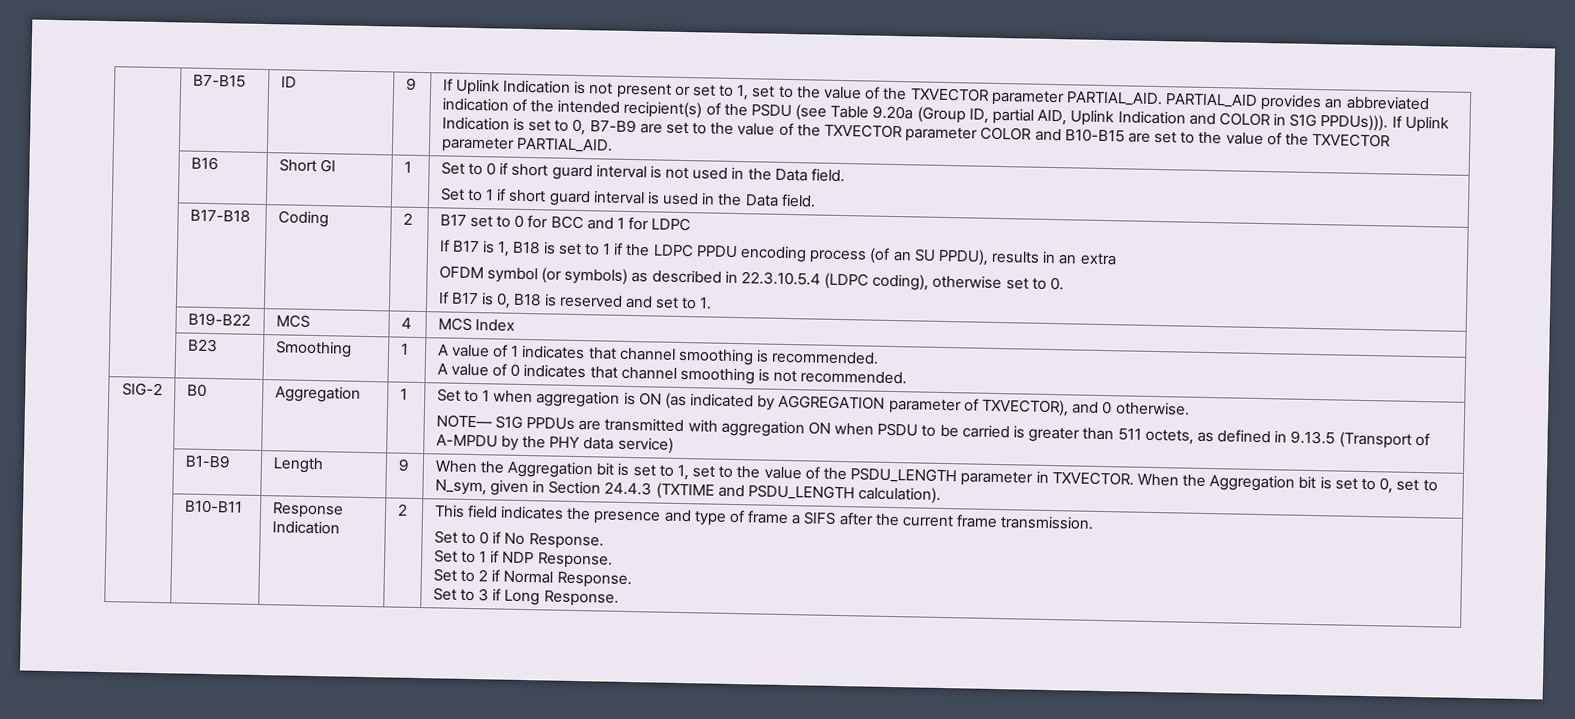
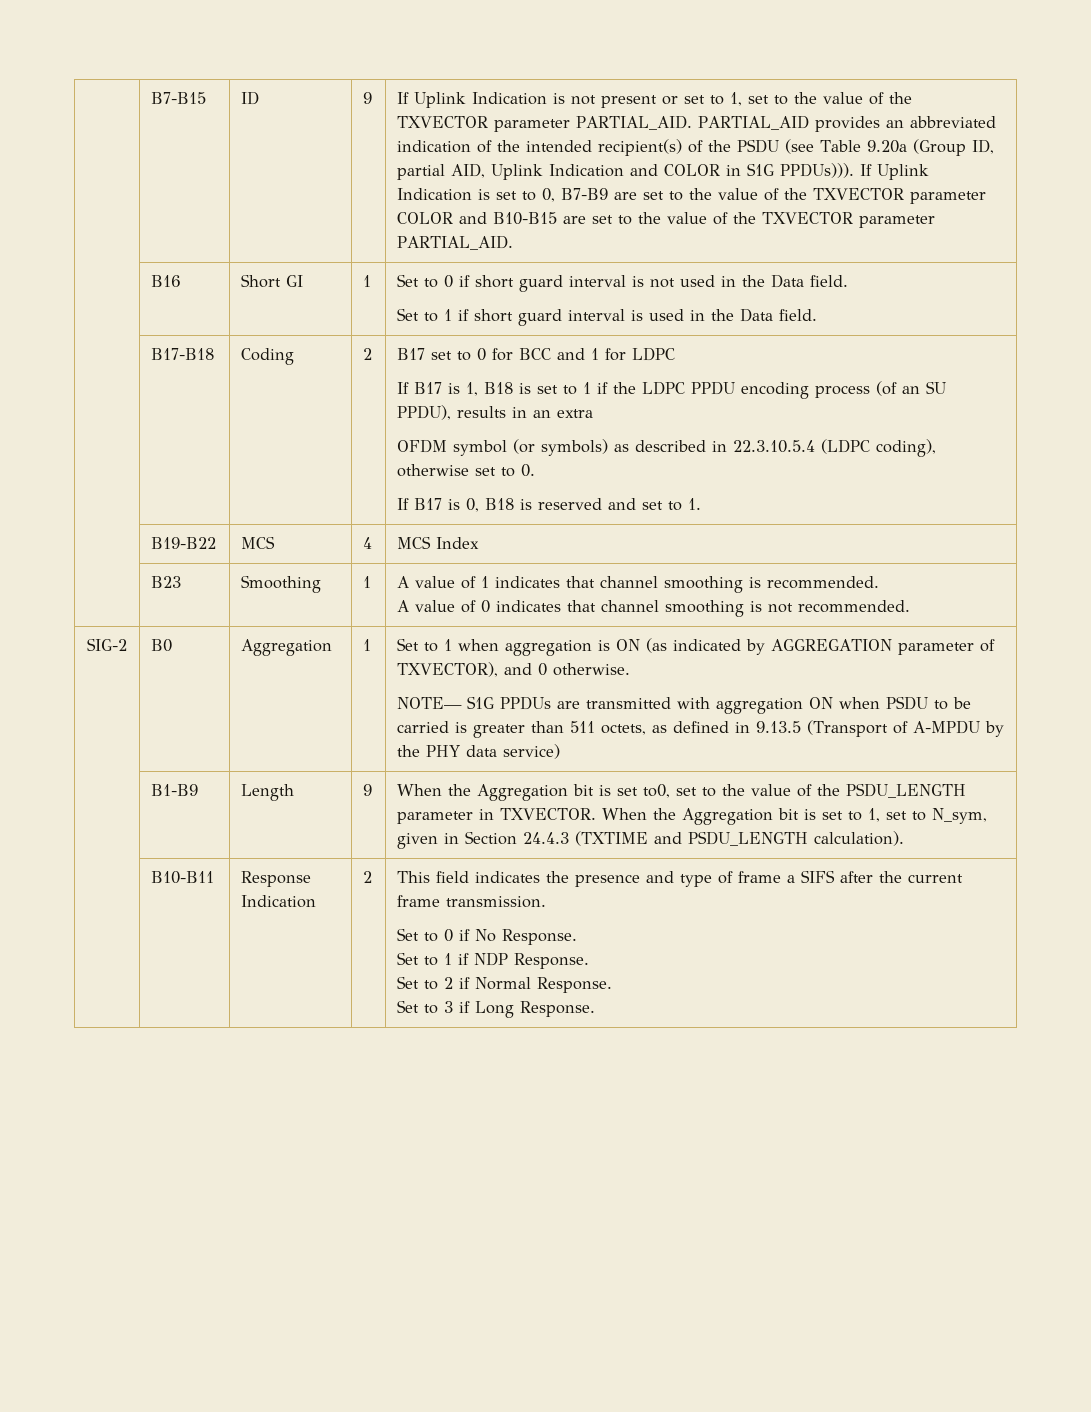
- | B1-B9 | Length | 9 | When the Aggregation bit is set to 1, set to the value of the PSDU_LENGTH parameter in TXVECTOR. When the Aggregation bit is set to 0, set to N_sym, given in Section 24.4.3 (TXTIME and PSDU_LENGTH calculation).
+ | B1-B9 | Length | 9 | When the Aggregation bit is set to0, set to the value of the PSDU_LENGTH parameter in TXVECTOR. When the Aggregation bit is set to 1, set to N_sym, given in Section 24.4.3 (TXTIME and PSDU_LENGTH calculation).

